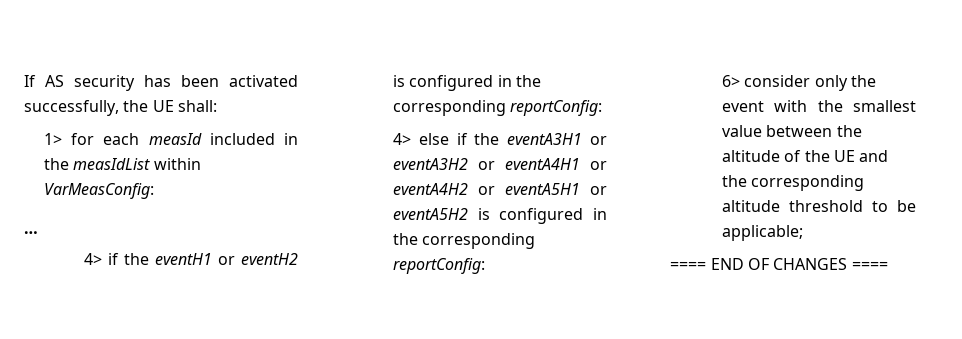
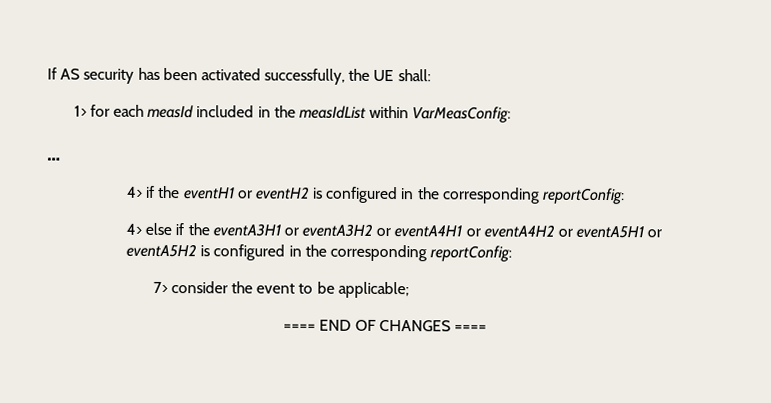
- 6> consider only the event with the smallest value between the altitude of the UE and the corresponding altitude threshold to be applicable;
+ 7> consider the event to be applicable;

